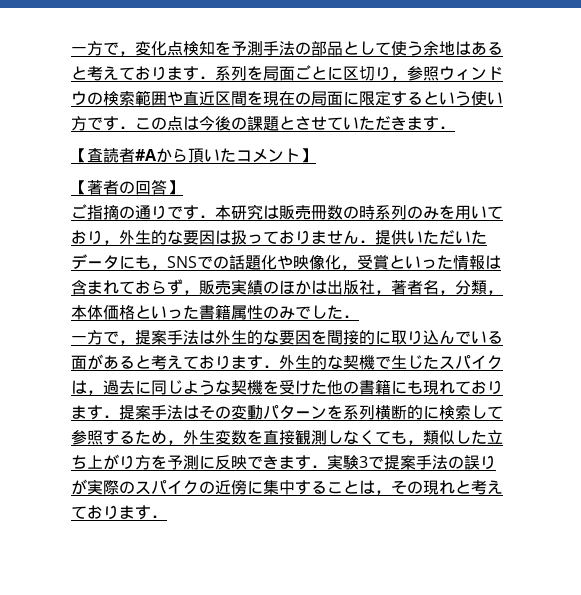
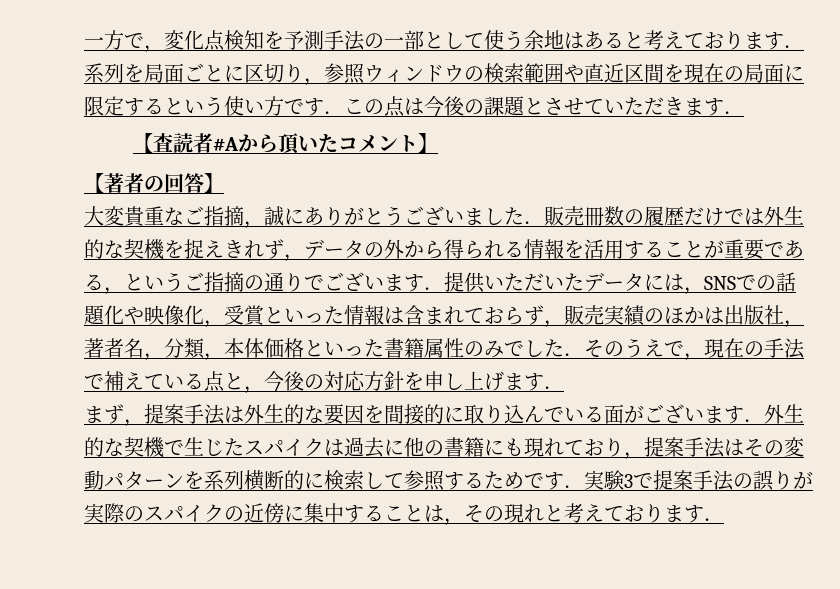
- 一方で，変化点検知を予測手法の部品として使う余地はあると考えております．系列を局面ごとに区切り，参照ウィンドウの検索範囲や直近区間を現在の局面に限定するという使い方です．この点は今後の課題とさせていただきます．
+ 一方で，変化点検知を予測手法の一部として使う余地はあると考えております．系列を局面ごとに区切り，参照ウィンドウの検索範囲や直近区間を現在の局面に限定するという使い方です．この点は今後の課題とさせていただきます．
- ご指摘の通りです．本研究は販売冊数の時系列のみを用いており，外生的な要因は扱っておりません．提供いただいたデータにも，SNSでの話題化や映像化，受賞といった情報は含まれておらず，販売実績のほかは出版社，著者名，分類，本体価格といった書籍属性のみでした．
- 一方で，提案手法は外生的な要因を間接的に取り込んでいる面があると考えております．外生的な契機で生じたスパイクは，過去に同じような契機を受けた他の書籍にも現れております．提案手法はその変動パターンを系列横断的に検索して参照するため，外生変数を直接観測しなくても，類似した立ち上がり方を予測に反映できます．実験3で提案手法の誤りが実際のスパイクの近傍に集中することは，その現れと考えております．
+ 大変貴重なご指摘，誠にありがとうございました．販売冊数の履歴だけでは外生的な契機を捉えきれず，データの外から得られる情報を活用することが重要である，というご指摘の通りでございます．提供いただいたデータには，SNSでの話題化や映像化，受賞といった情報は含まれておらず，販売実績のほかは出版社，著者名，分類，本体価格といった書籍属性のみでした．そのうえで，現在の手法で補えている点と，今後の対応方針を申し上げます．
+ まず，提案手法は外生的な要因を間接的に取り込んでいる面がございます．外生的な契機で生じたスパイクは過去に他の書籍にも現れており，提案手法はその変動パターンを系列横断的に検索して参照するためです．実験3で提案手法の誤りが実際のスパイクの近傍に集中することは，その現れと考えております．

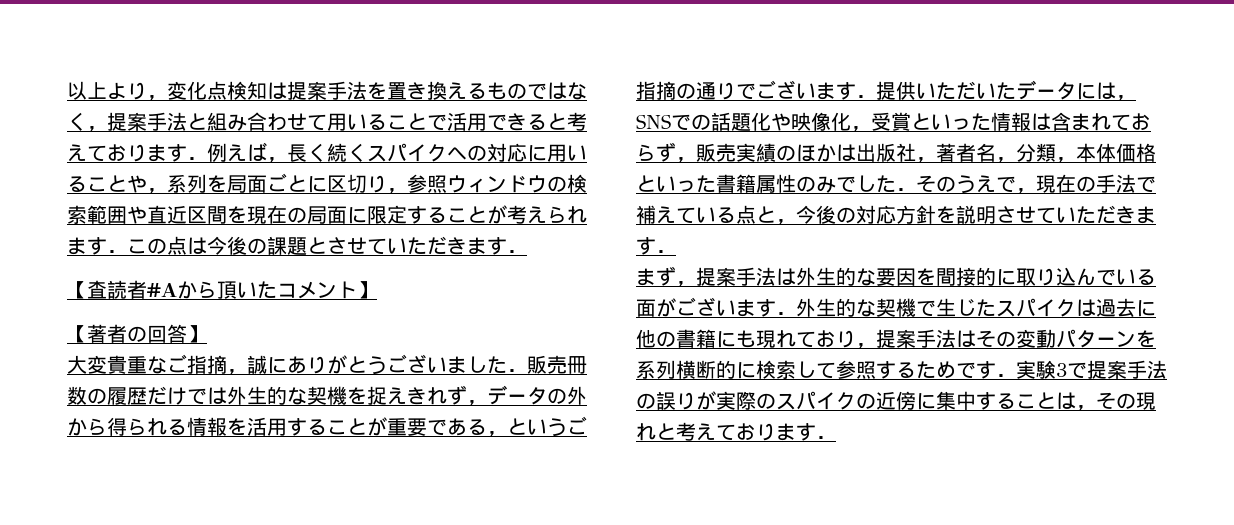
- 一方で，変化点検知を予測手法の一部として使う余地はあると考えております．系列を局面ごとに区切り，参照ウィンドウの検索範囲や直近区間を現在の局面に限定するという使い方です．この点は今後の課題とさせていただきます．
+ 以上より，変化点検知は提案手法を置き換えるものではなく，提案手法と組み合わせて用いることで活用できると考えております．例えば，長く続くスパイクへの対応に用いることや，系列を局面ごとに区切り，参照ウィンドウの検索範囲や直近区間を現在の局面に限定することが考えられます．この点は今後の課題とさせていただきます．
- 大変貴重なご指摘，誠にありがとうございました．販売冊数の履歴だけでは外生的な契機を捉えきれず，データの外から得られる情報を活用することが重要である，というご指摘の通りでございます．提供いただいたデータには，SNSでの話題化や映像化，受賞といった情報は含まれておらず，販売実績のほかは出版社，著者名，分類，本体価格といった書籍属性のみでした．そのうえで，現在の手法で補えている点と，今後の対応方針を申し上げます．
+ 大変貴重なご指摘，誠にありがとうございました．販売冊数の履歴だけでは外生的な契機を捉えきれず，データの外から得られる情報を活用することが重要である，というご指摘の通りでございます．提供いただいたデータには，SNSでの話題化や映像化，受賞といった情報は含まれておらず，販売実績のほかは出版社，著者名，分類，本体価格といった書籍属性のみでした．そのうえで，現在の手法で補えている点と，今後の対応方針を説明させていただきます．

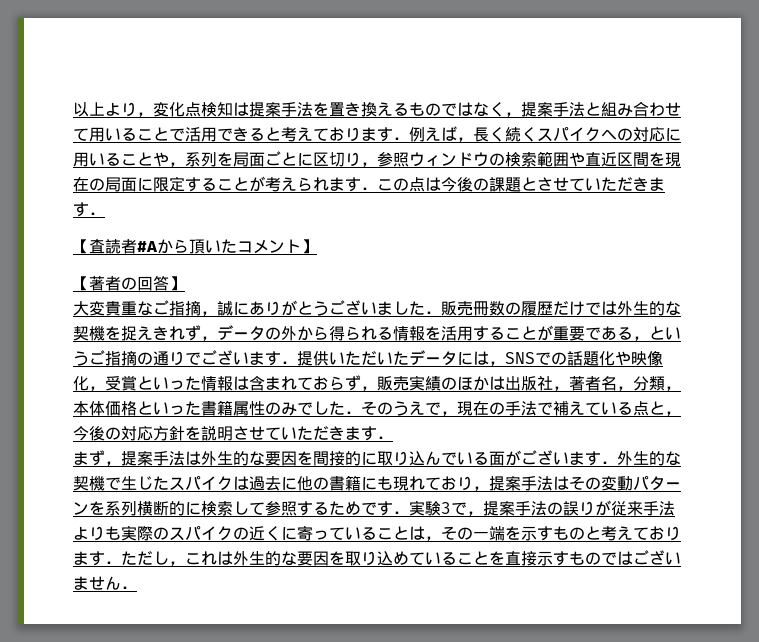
- まず，提案手法は外生的な要因を間接的に取り込んでいる面がございます．外生的な契機で生じたスパイクは過去に他の書籍にも現れており，提案手法はその変動パターンを系列横断的に検索して参照するためです．実験3で提案手法の誤りが実際のスパイクの近傍に集中することは，その現れと考えております．
+ まず，提案手法は外生的な要因を間接的に取り込んでいる面がございます．外生的な契機で生じたスパイクは過去に他の書籍にも現れており，提案手法はその変動パターンを系列横断的に検索して参照するためです．実験3で，提案手法の誤りが従来手法よりも実際のスパイクの近くに寄っていることは，その一端を示すものと考えております．ただし，これは外生的な要因を取り込めていることを直接示すものではございません．

